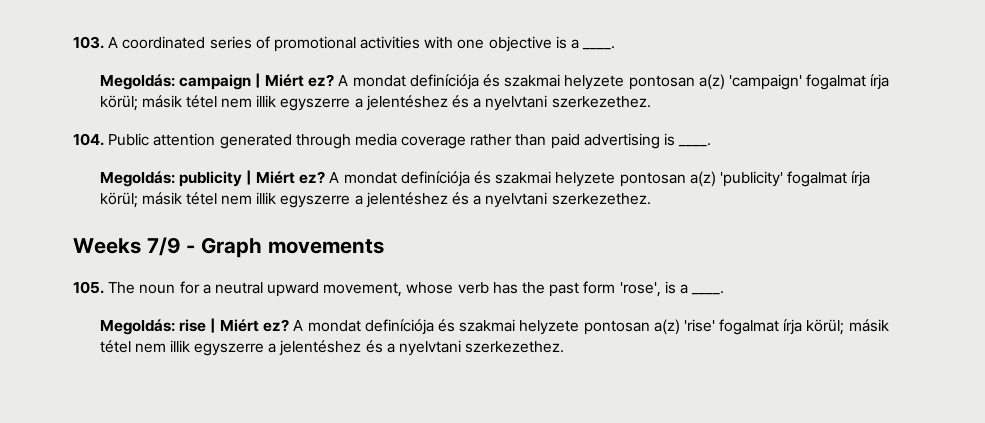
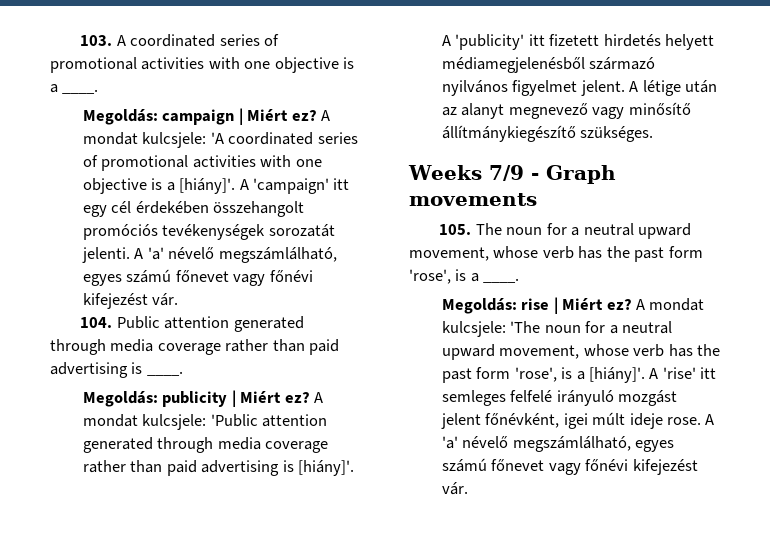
- A mondat definíciója és szakmai helyzete pontosan a(z) 'campaign' fogalmat írja körül; másik tétel nem illik egyszerre a jelentéshez és a nyelvtani szerkezethez.
+ A mondat kulcsjele: 'A coordinated series of promotional activities with one objective is a [hiány]'. A 'campaign' itt egy cél érdekében összehangolt promóciós tevékenységek sorozatát jelenti. A 'a' névelő megszámlálható, egyes számú főnevet vagy főnévi kifejezést vár.
- A mondat definíciója és szakmai helyzete pontosan a(z) 'publicity' fogalmat írja körül; másik tétel nem illik egyszerre a jelentéshez és a nyelvtani szerkezethez.
+ A mondat kulcsjele: 'Public attention generated through media coverage rather than paid advertising is [hiány]'. A 'publicity' itt fizetett hirdetés helyett médiamegjelenésből származó nyilvános figyelmet jelent. A létige után az alanyt megnevező vagy minősítő állítmánykiegészítő szükséges.
- A mondat definíciója és szakmai helyzete pontosan a(z) 'rise' fogalmat írja körül; másik tétel nem illik egyszerre a jelentéshez és a nyelvtani szerkezethez.
+ A mondat kulcsjele: 'The noun for a neutral upward movement, whose verb has the past form 'rose', is a [hiány]'. A 'rise' itt semleges felfelé irányuló mozgást jelent főnévként, igei múlt ideje rose. A 'a' névelő megszámlálható, egyes számú főnevet vagy főnévi kifejezést vár.

